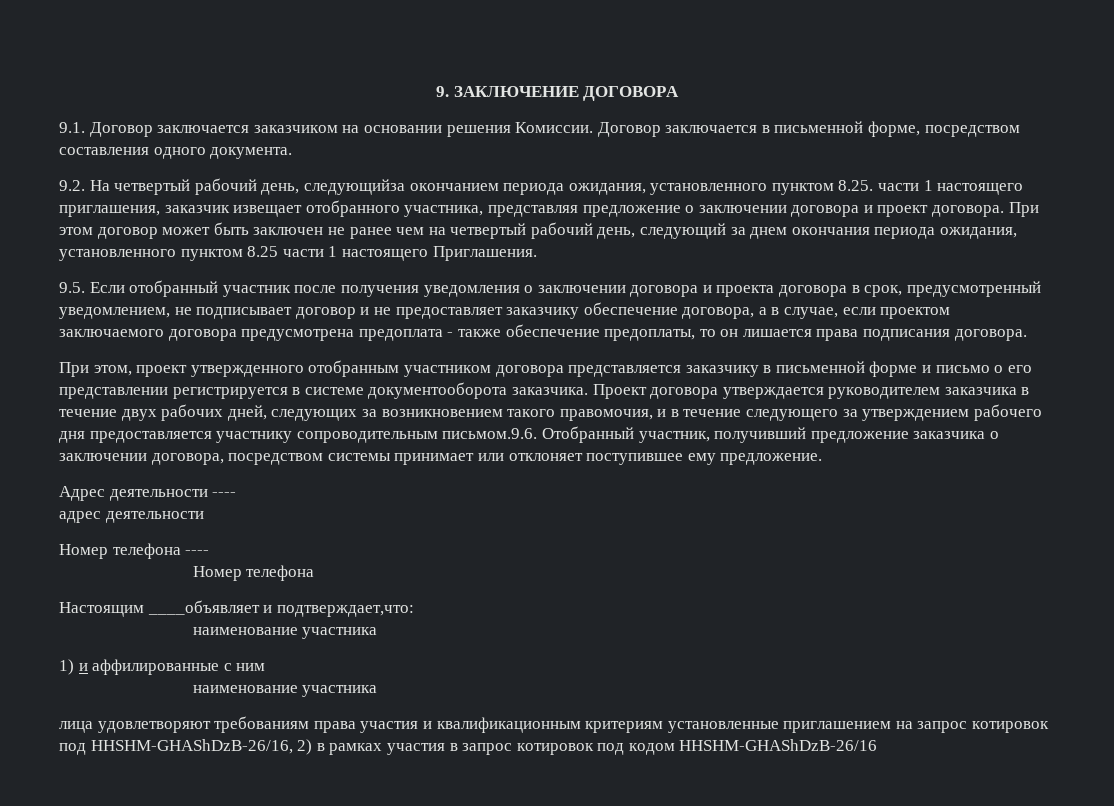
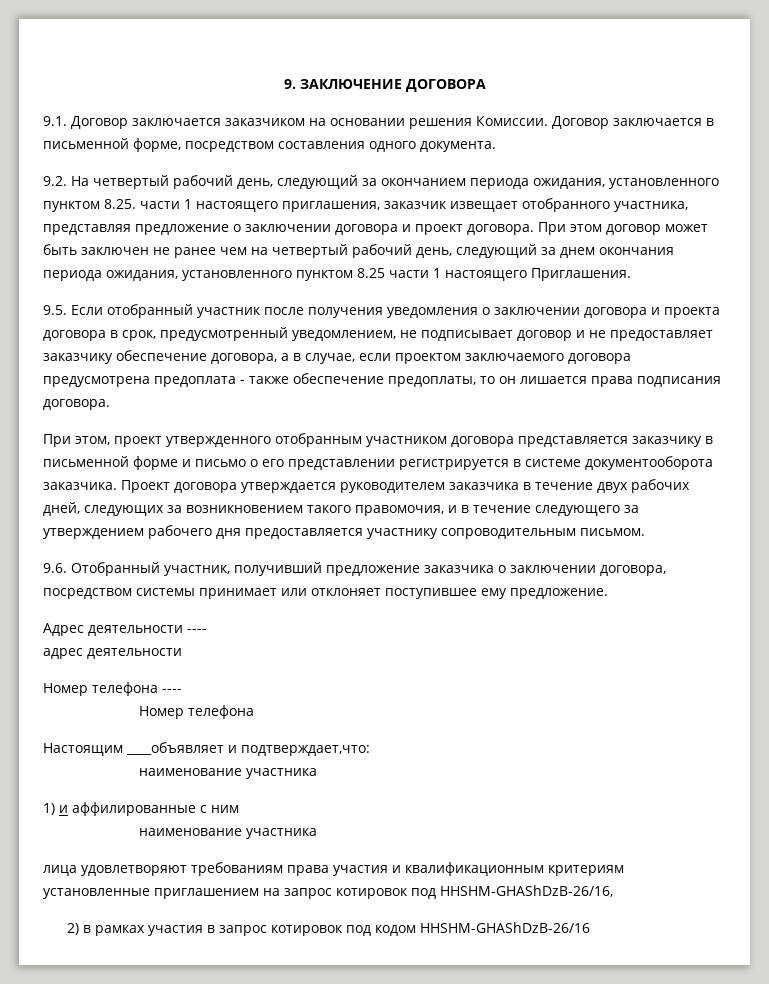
- 9.2. На четвертый рабочий день, следующийза окончанием периода ожидания, установленного пунктом 8.25. части 1 настоящего приглашения, заказчик извещает отобранного участника, представляя предложение о заключении договора и проект договора.
+ 9.2. На четвертый рабочий день, следующий за окончанием периода ожидания, установленного пунктом 8.25. части 1 настоящего приглашения, заказчик извещает отобранного участника, представляя предложение о заключении договора и проект договора.
- Проект договора утверждается руководителем заказчика в течение двух рабочих дней, следующих за возникновением такого правомочия, и в течение следующего за утверждением рабочего дня предоставляется участнику сопроводительным письмом.9.6. Отобранный участник, получивший предложение заказчика о заключении договора, посредством системы принимает или отклоняет поступившее ему предложение.
+ Проект договора утверждается руководителем заказчика в течение двух рабочих дней, следующих за возникновением такого правомочия, и в течение следующего за утверждением рабочего дня предоставляется участнику сопроводительным письмом.
+ 9.6. Отобранный участник, получивший предложение заказчика о заключении договора, посредством системы принимает или отклоняет поступившее ему предложение.
- лица удовлетворяют требованиям права участия и квалификационным критериям установленные приглашением на запрос котировок под HHSHM-GHAShDzB-26/16, 2) в рамках участия в запрос котировок под кодом HHSHM-GHAShDzB-26/16
+ лица удовлетворяют требованиям права участия и квалификационным критериям установленные приглашением на запрос котировок под HHSHM-GHAShDzB-26/16,
+ 2) в рамках участия в запрос котировок под кодом HHSHM-GHAShDzB-26/16

